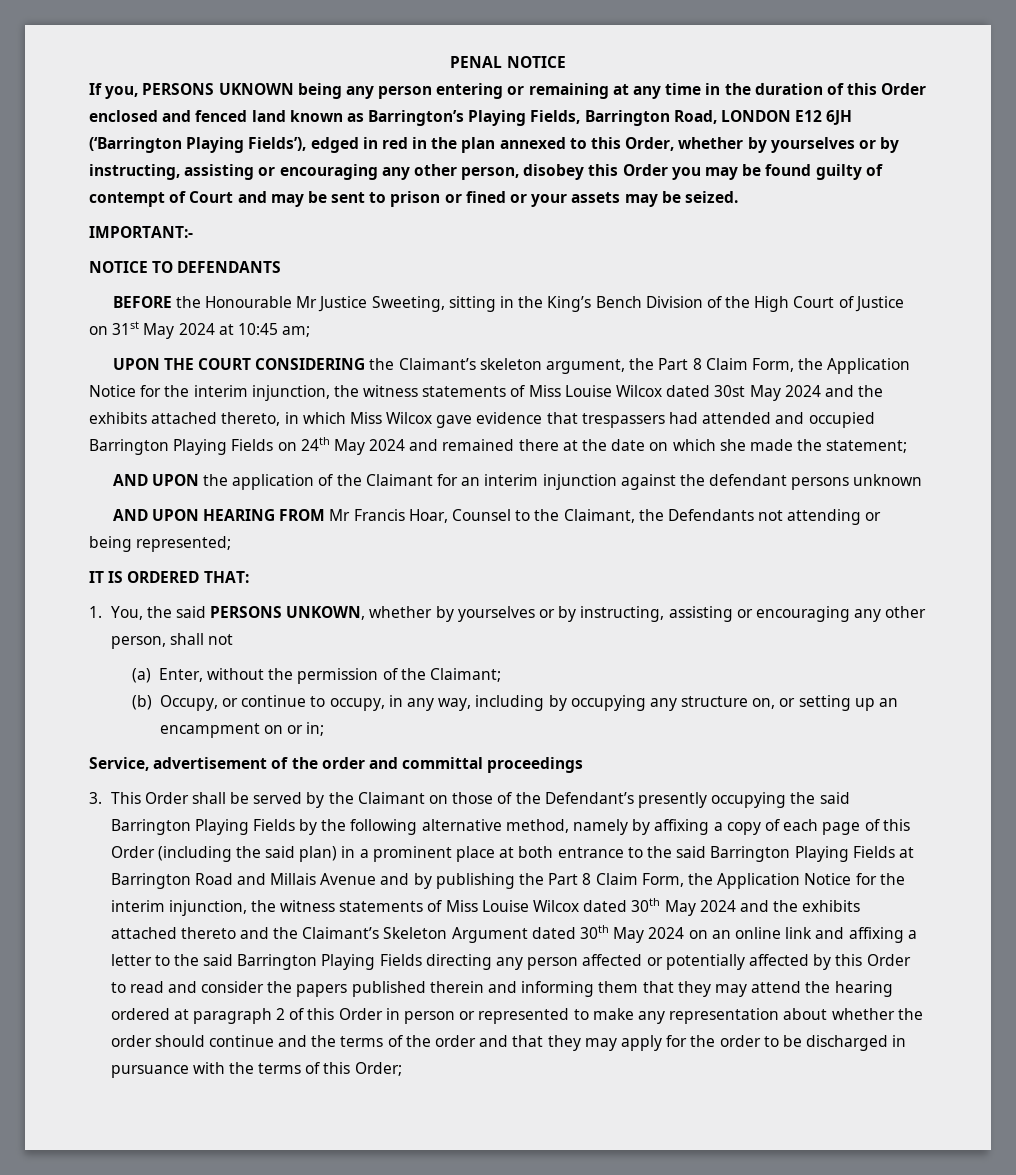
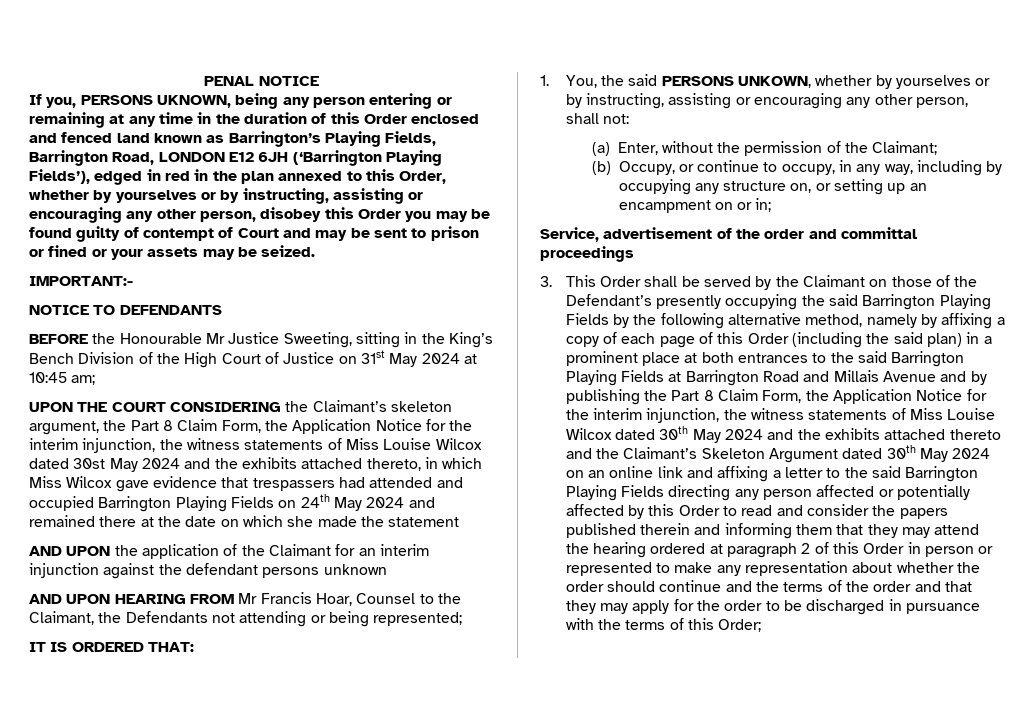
- If you, PERSONS UKNOWN being any person entering or remaining at any time in the duration of this Order enclosed and fenced land known as Barrington’s Playing Fields, Barrington Road, LONDON E12 6JH (‘Barrington Playing Fields’), edged in red in the plan annexed to this Order, whether by yourselves or by instructing, assisting or encouraging any other person, disobey this Order you may be found guilty of contempt of Court and may be sent to prison or fined or your assets may be seized.
+ If you, PERSONS UKNOWN, being any person entering or remaining at any time in the duration of this Order enclosed and fenced land known as Barrington’s Playing Fields, Barrington Road, LONDON E12 6JH (‘Barrington Playing Fields’), edged in red in the plan annexed to this Order, whether by yourselves or by instructing, assisting or encouraging any other person, disobey this Order you may be found guilty of contempt of Court and may be sent to prison or fined or your assets may be seized.
- UPON THE COURT CONSIDERING the Claimant’s skeleton argument, the Part 8 Claim Form, the Application Notice for the interim injunction, the witness statements of Miss Louise Wilcox dated 30st May 2024 and the exhibits attached thereto, in which Miss Wilcox gave evidence that trespassers had attended and occupied Barrington Playing Fields on 24th May 2024 and remained there at the date on which she made the statement;
+ UPON THE COURT CONSIDERING the Claimant’s skeleton argument, the Part 8 Claim Form, the Application Notice for the interim injunction, the witness statements of Miss Louise Wilcox dated 30st May 2024 and the exhibits attached thereto, in which Miss Wilcox gave evidence that trespassers had attended and occupied Barrington Playing Fields on 24th May 2024 and remained there at the date on which she made the statement
- 1. You, the said PERSONS UNKOWN, whether by yourselves or by instructing, assisting or encouraging any other person, shall not
+ 1. You, the said PERSONS UNKOWN, whether by yourselves or by instructing, assisting or encouraging any other person, shall not:
- 3. This Order shall be served by the Claimant on those of the Defendant’s presently occupying the said Barrington Playing Fields by the following alternative method, namely by affixing a copy of each page of this Order (including the said plan) in a prominent place at both entrance to the said Barrington Playing Fields at Barrington Road and Millais Avenue and by publishing the Part 8 Claim Form, the Application Notice for the interim injunction, the witness statements of Miss Louise Wilcox dated 30th May 2024 and the exhibits attached thereto and the Claimant’s Skeleton Argument dated 30th May 2024 on an online link and affixing a letter to the said Barrington Playing Fields directing any person affected or potentially affected by this Order to read and consider the papers published therein and informing them that they may attend the hearing ordered at paragraph 2 of this Order in person or represented to make any representation about whether the order should continue and the terms of the order and that they may apply for the order to be discharged in pursuance with the terms of this Order;
+ 3. This Order shall be served by the Claimant on those of the Defendant’s presently occupying the said Barrington Playing Fields by the following alternative method, namely by affixing a copy of each page of this Order (including the said plan) in a prominent place at both entrances to the said Barrington Playing Fields at Barrington Road and Millais Avenue and by publishing the Part 8 Claim Form, the Application Notice for the interim injunction, the witness statements of Miss Louise Wilcox dated 30th May 2024 and the exhibits attached thereto and the Claimant’s Skeleton Argument dated 30th May 2024 on an online link and affixing a letter to the said Barrington Playing Fields directing any person affected or potentially affected by this Order to read and consider the papers published therein and informing them that they may attend the hearing ordered at paragraph 2 of this Order in person or represented to make any representation about whether the order should continue and the terms of the order and that they may apply for the order to be discharged in pursuance with the terms of this Order;

